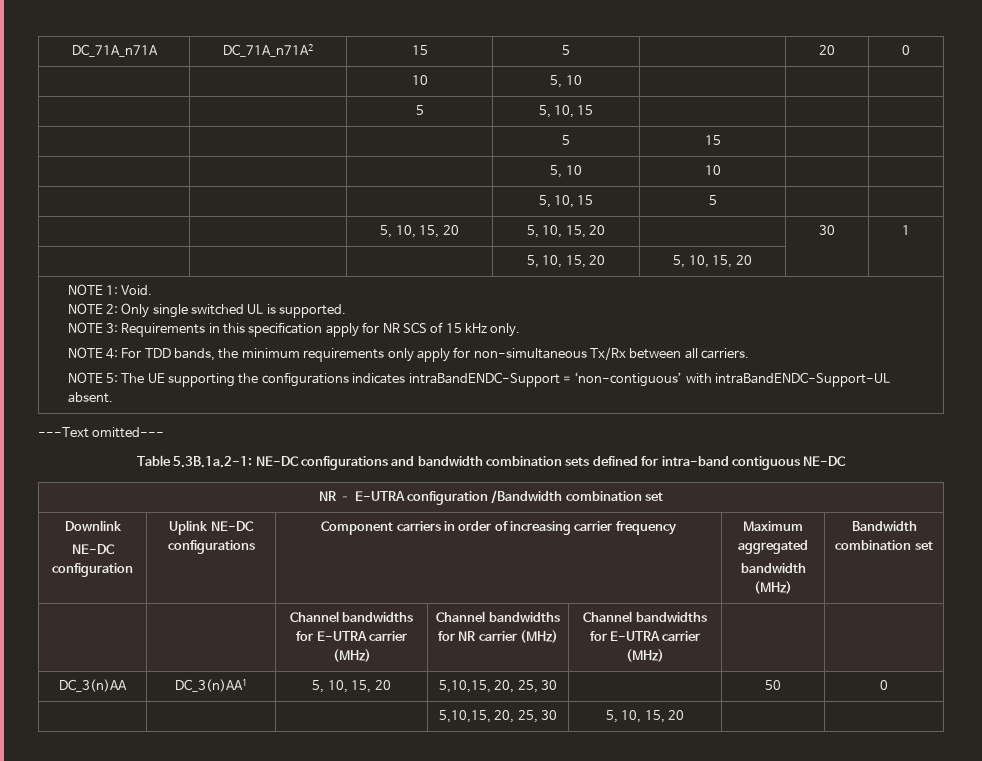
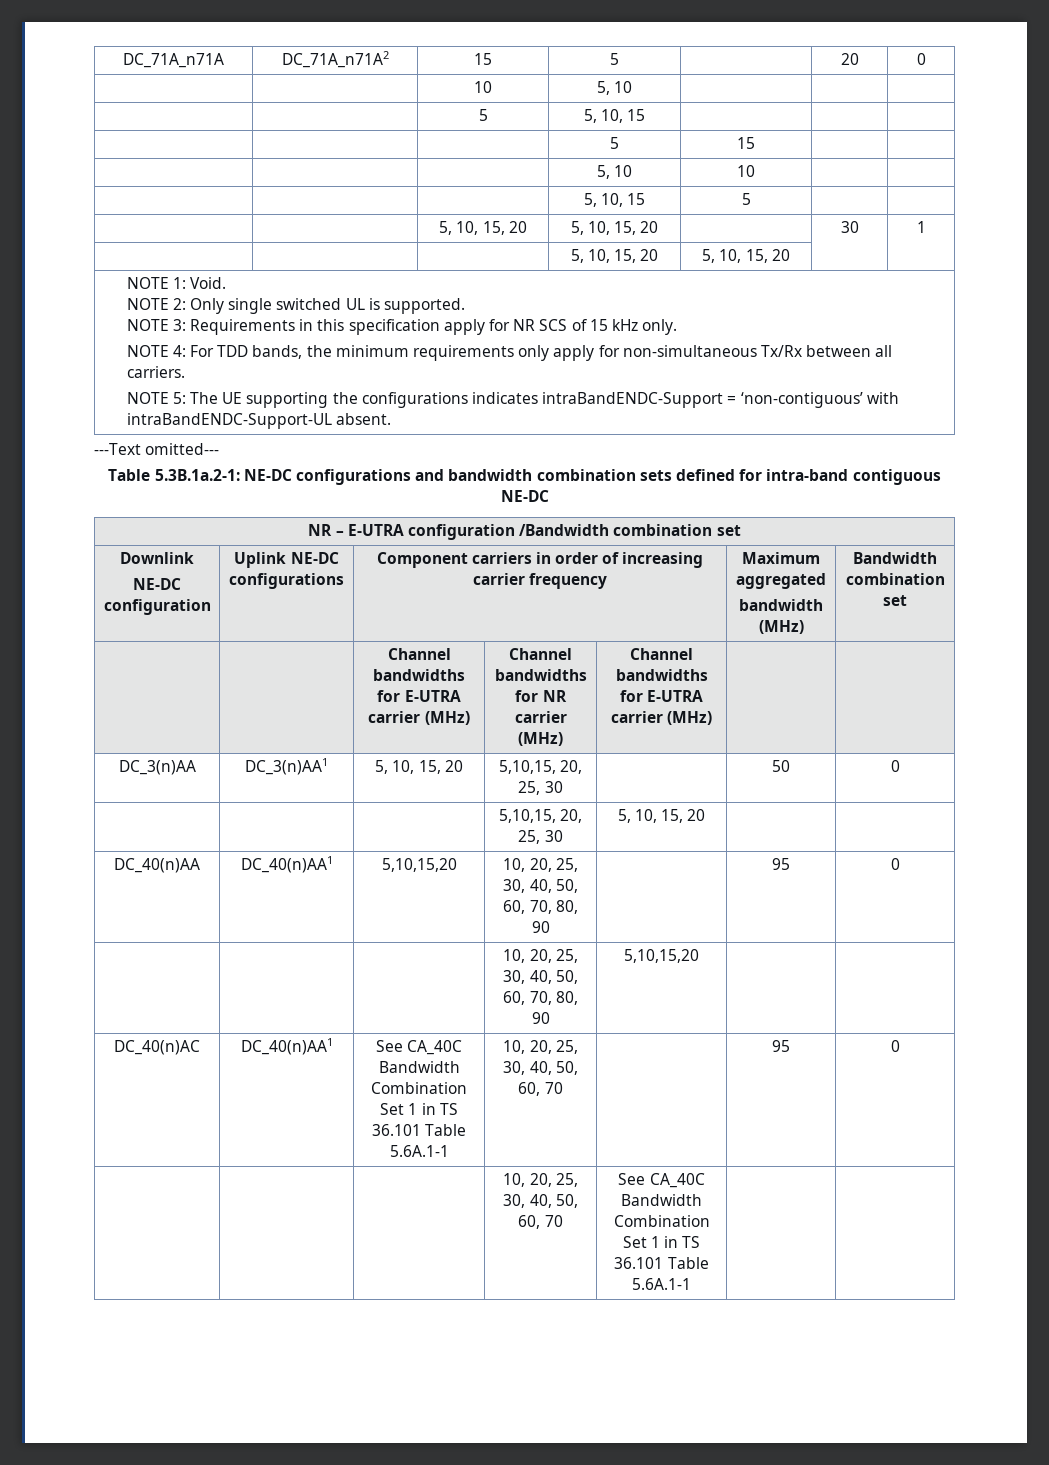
+ DC_40(n)AA | DC_40(n)AA1 | 5,10,15,20 | 10, 20, 25, 30, 40, 50, 60, 70, 80, 90 | | 95 | 0
+ | | | 10, 20, 25, 30, 40, 50, 60, 70, 80, 90 | 5,10,15,20 | |
+ DC_40(n)AC | DC_40(n)AA1 | See CA_40C Bandwidth Combination Set 1 in TS 36.101 Table 5.6A.1-1 | 10, 20, 25, 30, 40, 50, 60, 70 | | 95 | 0
+ | | | 10, 20, 25, 30, 40, 50, 60, 70 | See CA_40C Bandwidth Combination Set 1 in TS 36.101 Table 5.6A.1-1 | |

